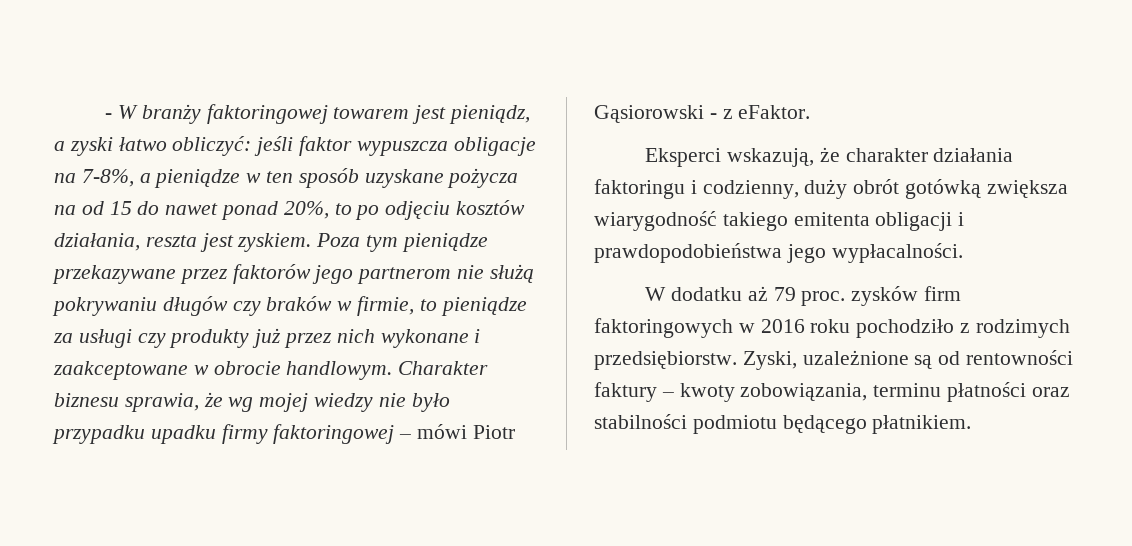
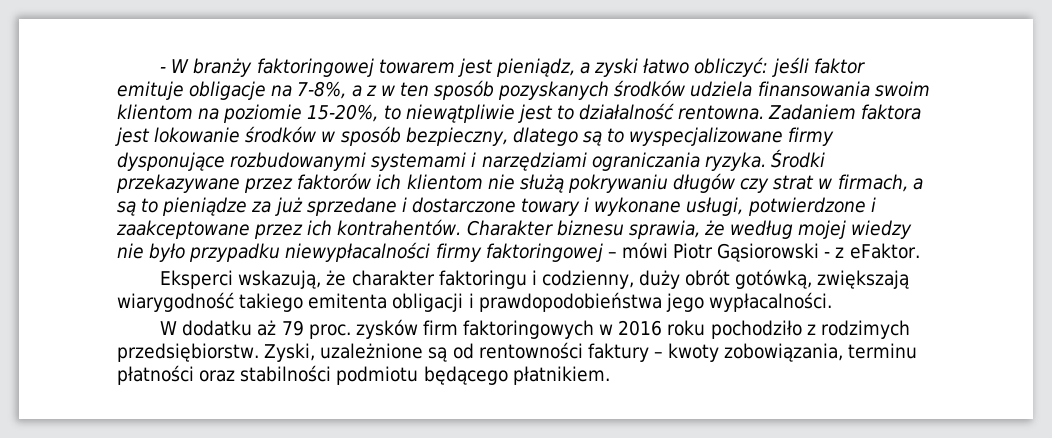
- - W branży faktoringowej towarem jest pieniądz, a zyski łatwo obliczyć: jeśli faktor wypuszcza obligacje na 7-8%, a pieniądze w ten sposób uzyskane pożycza na od 15 do nawet ponad 20%, to po odjęciu kosztów działania, reszta jest zyskiem. Poza tym pieniądze przekazywane przez faktorów jego partnerom nie służą pokrywaniu długów czy braków w firmie, to pieniądze za usługi czy produkty już przez nich wykonane i zaakceptowane w obrocie handlowym.
+ - W branży faktoringowej towarem jest pieniądz, a zyski łatwo obliczyć: jeśli faktor emituje obligacje na 7-8%, a z w ten sposób pozyskanych środków udziela finansowania swoim klientom na poziomie 15-20%, to niewątpliwie jest to działalność rentowna. Zadaniem faktora jest lokowanie środków w sposób bezpieczny, dlatego są to wyspecjalizowane firmy dysponujące rozbudowanymi systemami i narzędziami ograniczania ryzyka. Środki przekazywane przez faktorów ich klientom nie służą pokrywaniu długów czy strat w firmach, a są to pieniądze za już sprzedane i dostarczone towary i wykonane usługi, potwierdzone i zaakceptowane przez ich kontrahentów.
- Charakter biznesu sprawia, że wg mojej wiedzy nie było przypadku upadku firmy faktoringowej – mówi Piotr Gąsiorowski - z eFaktor.
+ Charakter biznesu sprawia, że według mojej wiedzy nie było przypadku niewypłacalności firmy faktoringowej – mówi Piotr Gąsiorowski - z eFaktor.
- Eksperci wskazują, że charakter działania faktoringu i codzienny, duży obrót gotówką zwiększa wiarygodność takiego emitenta obligacji i prawdopodobieństwa jego wypłacalności.
+ Eksperci wskazują, że charakter faktoringu i codzienny, duży obrót gotówką, zwiększają wiarygodność takiego emitenta obligacji i prawdopodobieństwa jego wypłacalności.

